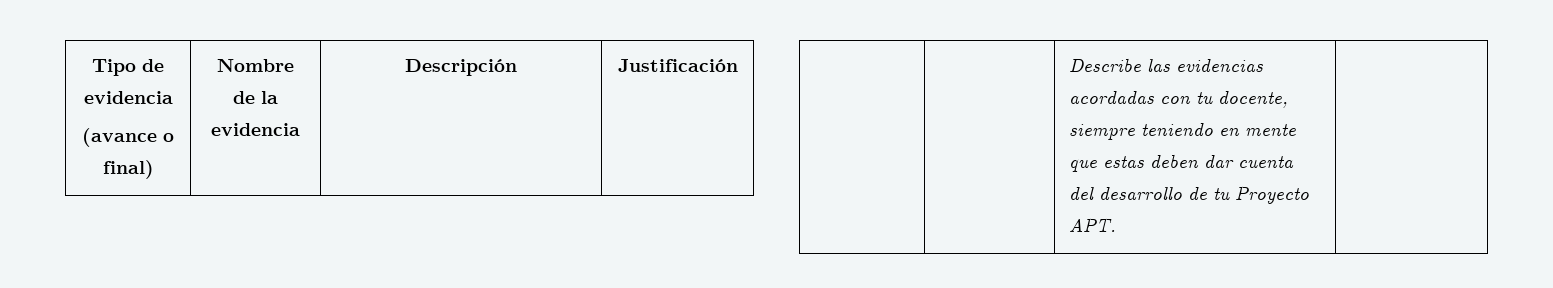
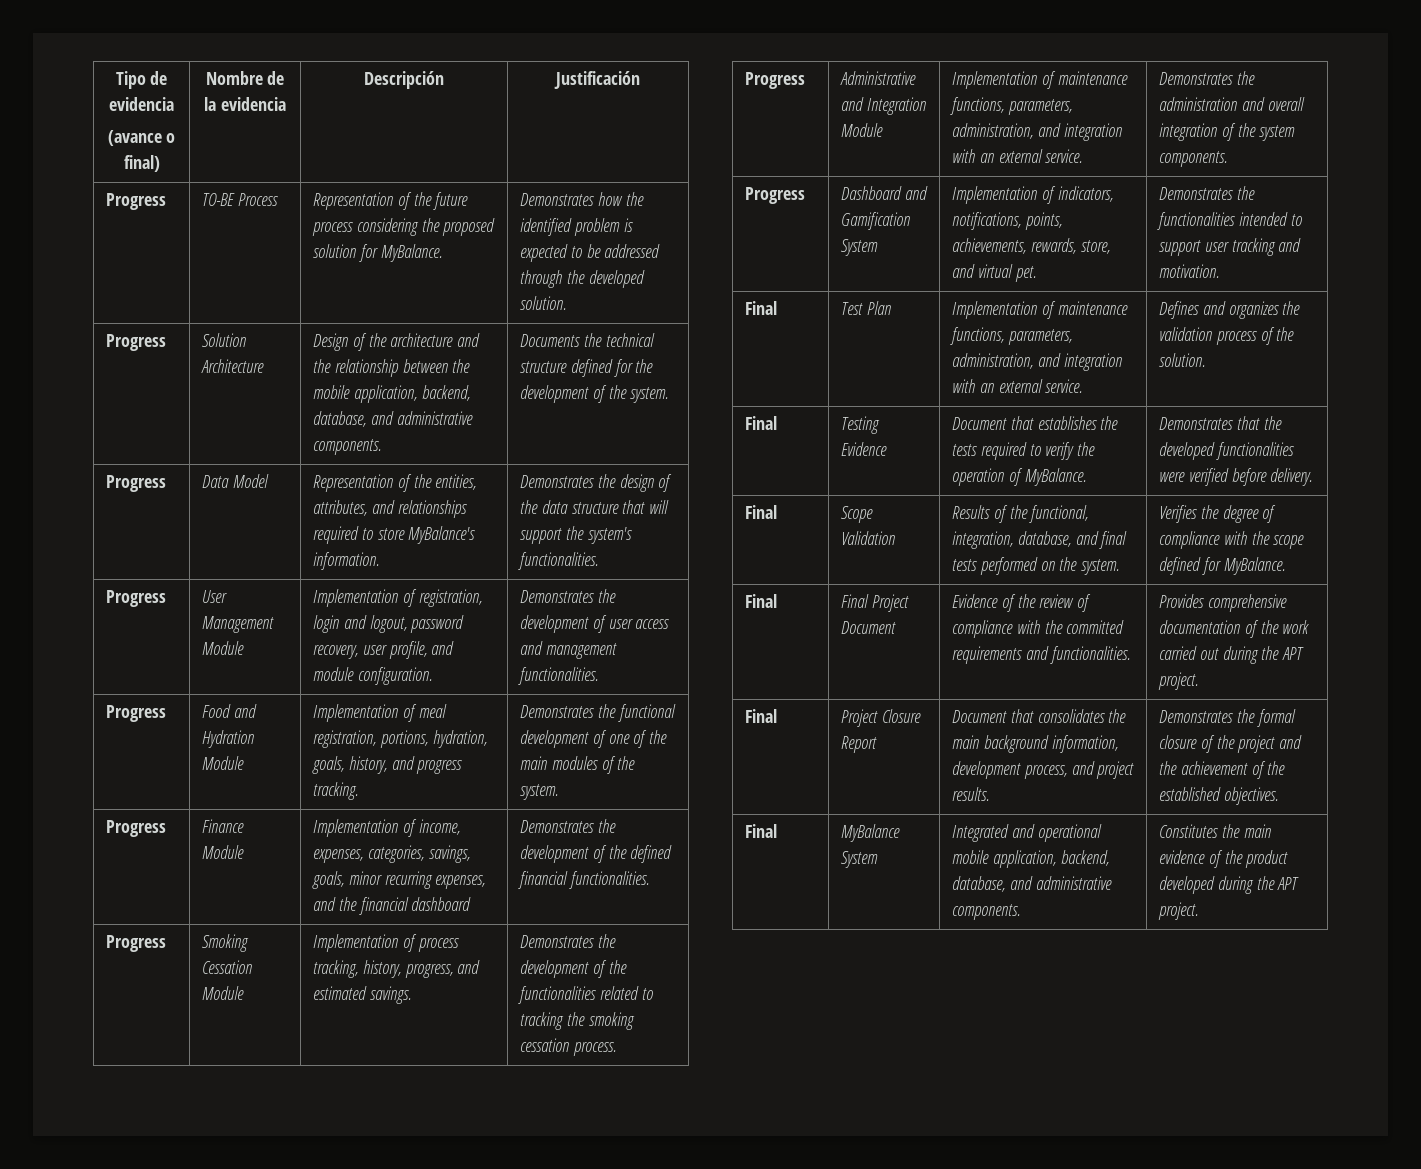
- | | Describe las evidencias acordadas con tu docente, siempre teniendo en mente que estas deben dar cuenta del desarrollo de tu Proyecto APT. |
+ Progress | TO-BE Process | Representation of the future process considering the proposed solution for MyBalance. | Demonstrates how the identified problem is expected to be addressed through the developed solution.
+ Progress | Solution Architecture | Design of the architecture and the relationship between the mobile application, backend, database, and administrative components. | Documents the technical structure defined for the development of the system.
+ Progress | Data Model | Representation of the entities, attributes, and relationships required to store MyBalance's information. | Demonstrates the design of the data structure that will support the system's functionalities.
+ Progress | User Management Module | Implementation of registration, login and logout, password recovery, user profile, and module configuration. | Demonstrates the development of user access and management functionalities.
+ Progress | Food and Hydration Module | Implementation of meal registration, portions, hydration, goals, history, and progress tracking. | Demonstrates the functional development of one of the main modules of the system.
+ Progress | Finance Module | Implementation of income, expenses, categories, savings, goals, minor recurring expenses, and the financial dashboard | Demonstrates the development of the defined financial functionalities.
+ Progress | Smoking Cessation Module | Implementation of process tracking, history, progress, and estimated savings. | Demonstrates the development of the functionalities related to tracking the smoking cessation process.
+ Progress | Administrative and Integration Module | Implementation of maintenance functions, parameters, administration, and integration with an external service. | Demonstrates the administration and overall integration of the system components.
+ Progress | Dashboard and Gamification System | Implementation of indicators, notifications, points, achievements, rewards, store, and virtual pet. | Demonstrates the functionalities intended to support user tracking and motivation.
+ Final | Test Plan | Implementation of maintenance functions, parameters, administration, and integration with an external service. | Defines and organizes the validation process of the solution.
+ Final | Testing Evidence | Document that establishes the tests required to verify the operation of MyBalance. | Demonstrates that the developed functionalities were verified before delivery.
+ Final | Scope Validation | Results of the functional, integration, database, and final tests performed on the system. | Verifies the degree of compliance with the scope defined for MyBalance.
+ Final | Final Project Document | Evidence of the review of compliance with the committed requirements and functionalities. | Provides comprehensive documentation of the work carried out during the APT project.
+ Final | Project Closure Report | Document that consolidates the main background information, development process, and project results. | Demonstrates the formal closure of the project and the achievement of the established objectives.
+ Final | MyBalance System | Integrated and operational mobile application, backend, database, and administrative components. | Constitutes the main evidence of the product developed during the APT project.

